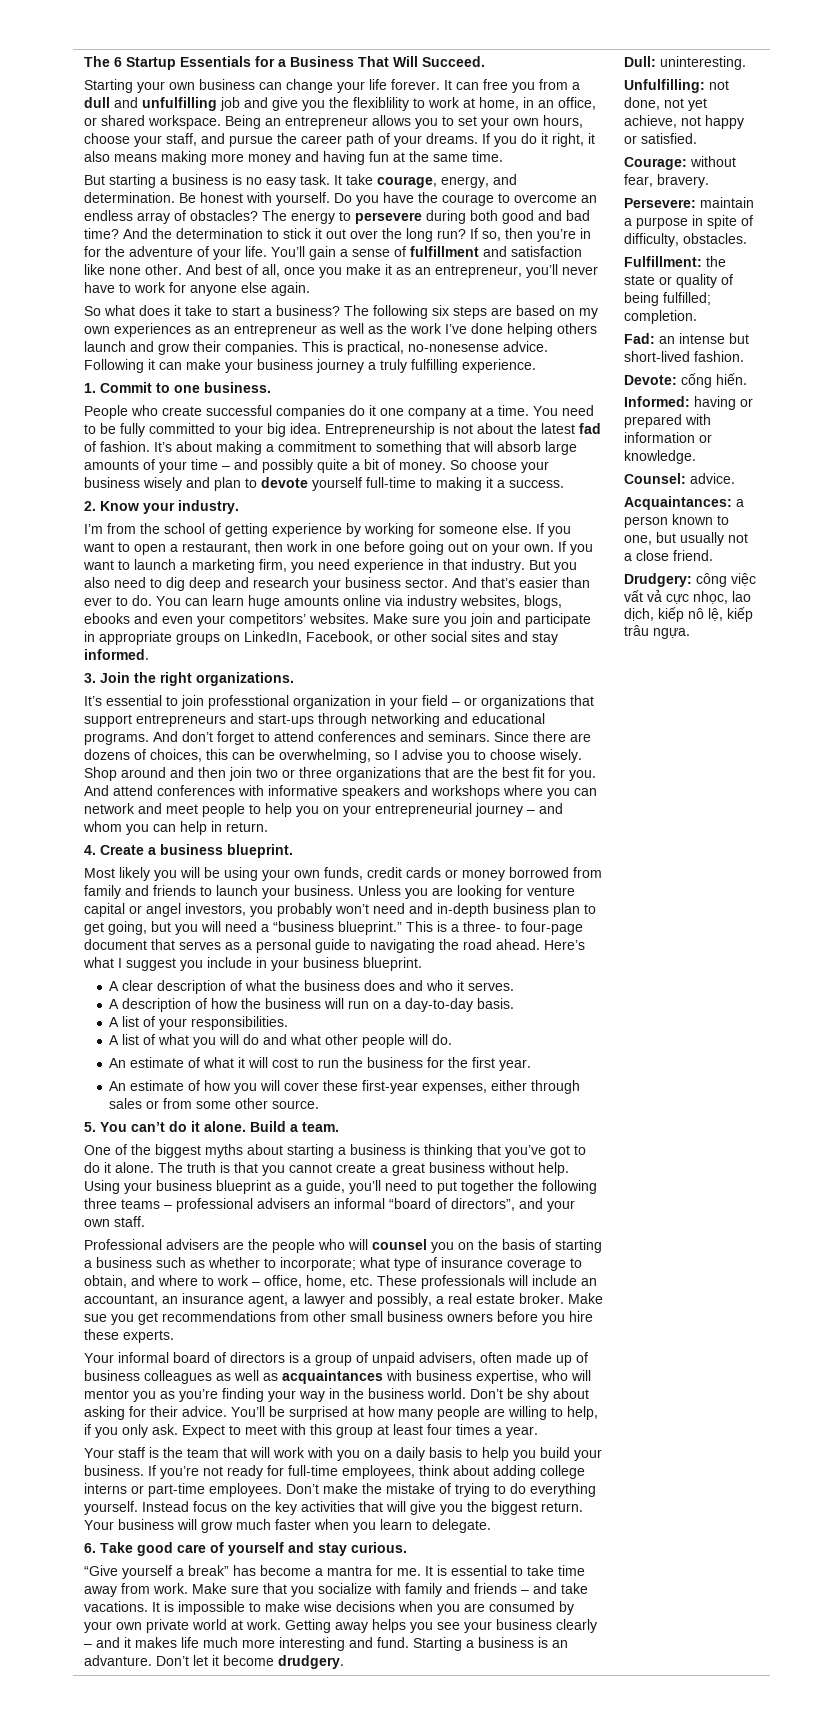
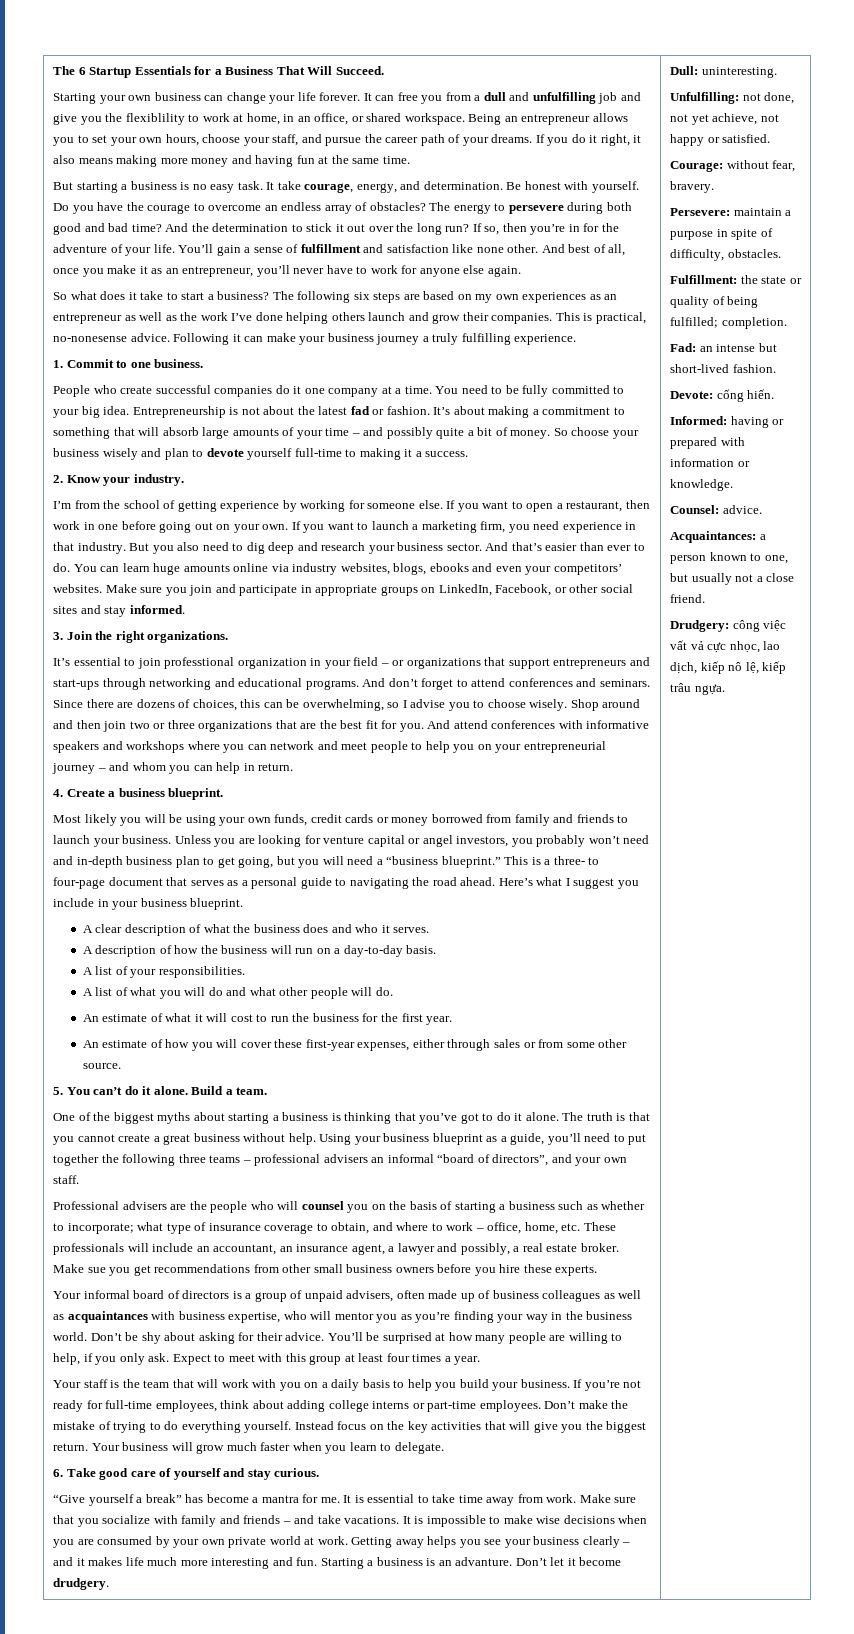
- Entrepreneurship is not about the latest fad of fashion.
+ Entrepreneurship is not about the latest fad or fashion.
- Getting away helps you see your business clearly – and it makes life much more interesting and fund.
+ Getting away helps you see your business clearly – and it makes life much more interesting and fun.

